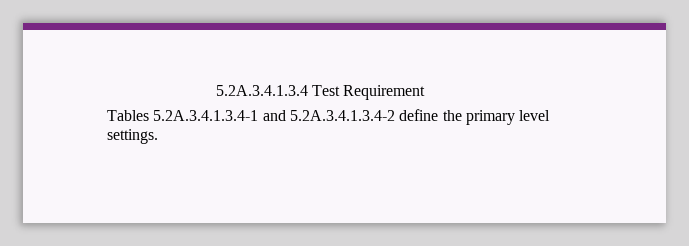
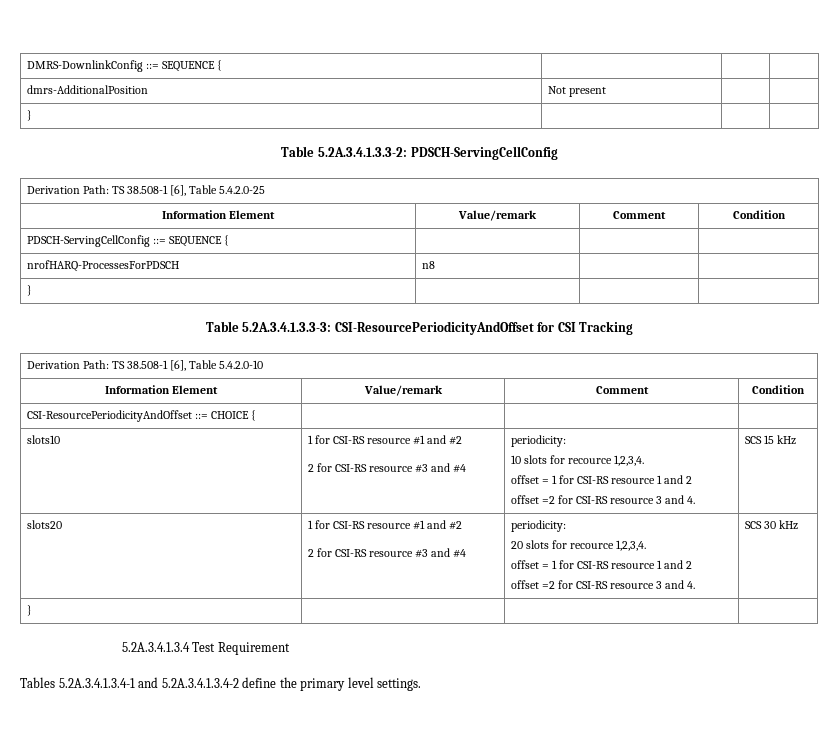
+ DMRS-DownlinkConfig ::= SEQUENCE { | | |
+ dmrs-AdditionalPosition | Not present | |
+ } | | |
+ Table 5.2A.3.4.1.3.3-2: PDSCH-ServingCellConfig
+ Derivation Path: TS 38.508-1 [6], Table 5.4.2.0-25
+ Information Element | Value/remark | Comment | Condition
+ PDSCH-ServingCellConfig ::= SEQUENCE { | | |
+ nrofHARQ-ProcessesForPDSCH | n8 | |
+ } | | |
+ Table 5.2A.3.4.1.3.3-3: CSI-ResourcePeriodicityAndOffset for CSI Tracking
+ Derivation Path: TS 38.508-1 [6], Table 5.4.2.0-10
+ Information Element | Value/remark | Comment | Condition
+ CSI-ResourcePeriodicityAndOffset ::= CHOICE { | | |
+ slots10 | 1 for CSI-RS resource #1 and #2
+ 2 for CSI-RS resource #3 and #4 | periodicity:
+ 10 slots for recource 1,2,3,4.
+ offset = 1 for CSI-RS resource 1 and 2
+ offset =2 for CSI-RS resource 3 and 4. | SCS 15 kHz
+ slots20 | 1 for CSI-RS resource #1 and #2
+ 2 for CSI-RS resource #3 and #4 | periodicity:
+ 20 slots for recource 1,2,3,4.
+ offset = 1 for CSI-RS resource 1 and 2
+ offset =2 for CSI-RS resource 3 and 4. | SCS 30 kHz
+ } | | |

